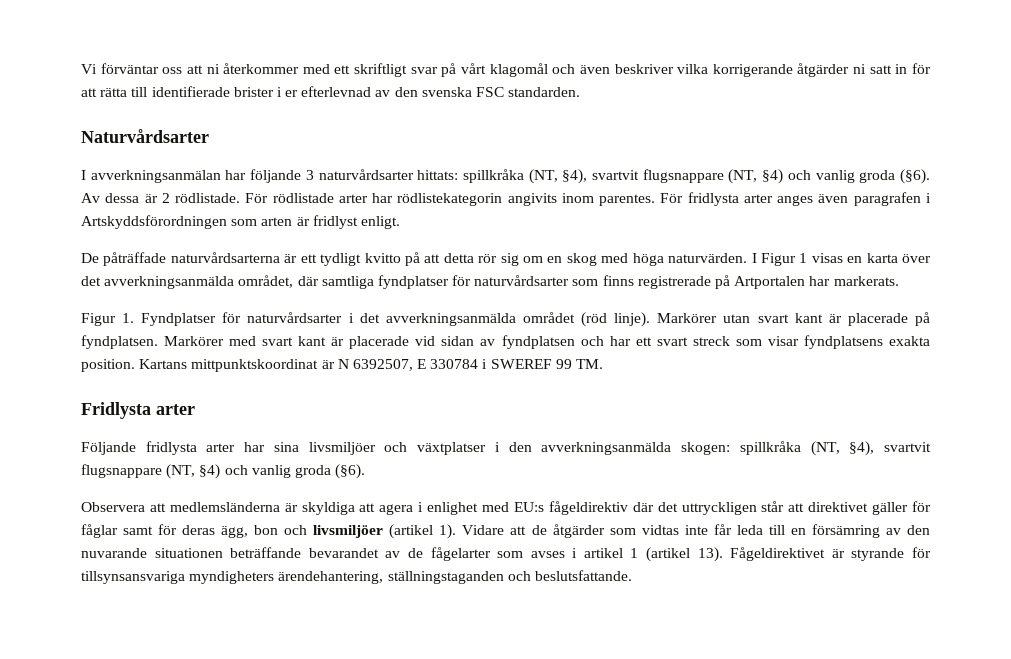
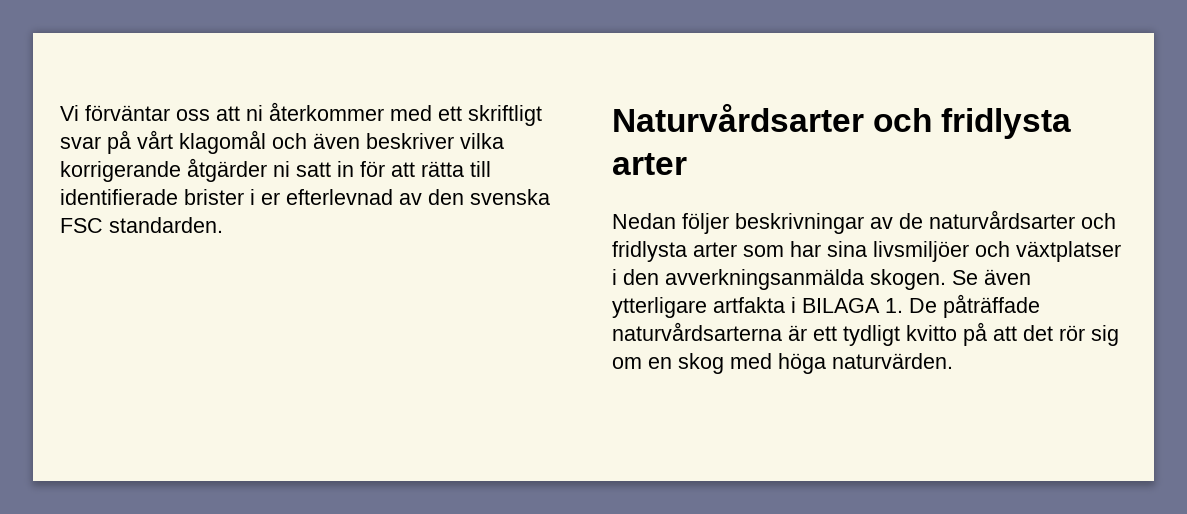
- Naturvårdsarter
- I avverkningsanmälan har följande 3 naturvårdsarter hittats: spillkråka (NT, §4), svartvit flugsnappare (NT, §4) och vanlig groda (§6). Av dessa är 2 rödlistade. För rödlistade arter har rödlistekategorin angivits inom parentes. För fridlysta arter anges även paragrafen i Artskyddsförordningen som arten är fridlyst enligt.
- De påträffade naturvårdsarterna är ett tydligt kvitto på att detta rör sig om en skog med höga naturvärden. I Figur 1 visas en karta över det avverkningsanmälda området, där samtliga fyndplatser för naturvårdsarter som finns registrerade på Artportalen har markerats.
- Figur 1. Fyndplatser för naturvårdsarter i det avverkningsanmälda området (röd linje). Markörer utan svart kant är placerade på fyndplatsen. Markörer med svart kant är placerade vid sidan av fyndplatsen och har ett svart streck som visar fyndplatsens exakta position. Kartans mittpunktskoordinat är N 6392507, E 330784 i SWEREF 99 TM.
- Fridlysta arter
- Följande fridlysta arter har sina livsmiljöer och växtplatser i den avverkningsanmälda skogen: spillkråka (NT, §4), svartvit flugsnappare (NT, §4) och vanlig groda (§6).
- Observera att medlemsländerna är skyldiga att agera i enlighet med EU:s fågeldirektiv där det uttryckligen står att direktivet gäller för fåglar samt för deras ägg, bon och livsmiljöer (artikel 1). Vidare att de åtgärder som vidtas inte får leda till en försämring av den nuvarande situationen beträffande bevarandet av de fågelarter som avses i artikel 1 (artikel 13). Fågeldirektivet är styrande för tillsynsansvariga myndigheters ärendehantering, ställningstaganden och beslutsfattande.
+ Naturvårdsarter och fridlysta arter
+ Nedan följer beskrivningar av de naturvårdsarter och fridlysta arter som har sina livsmiljöer och växtplatser i den avverkningsanmälda skogen. Se även ytterligare artfakta i BILAGA 1. De påträffade naturvårdsarterna är ett tydligt kvitto på att det rör sig om en skog med höga naturvärden.

